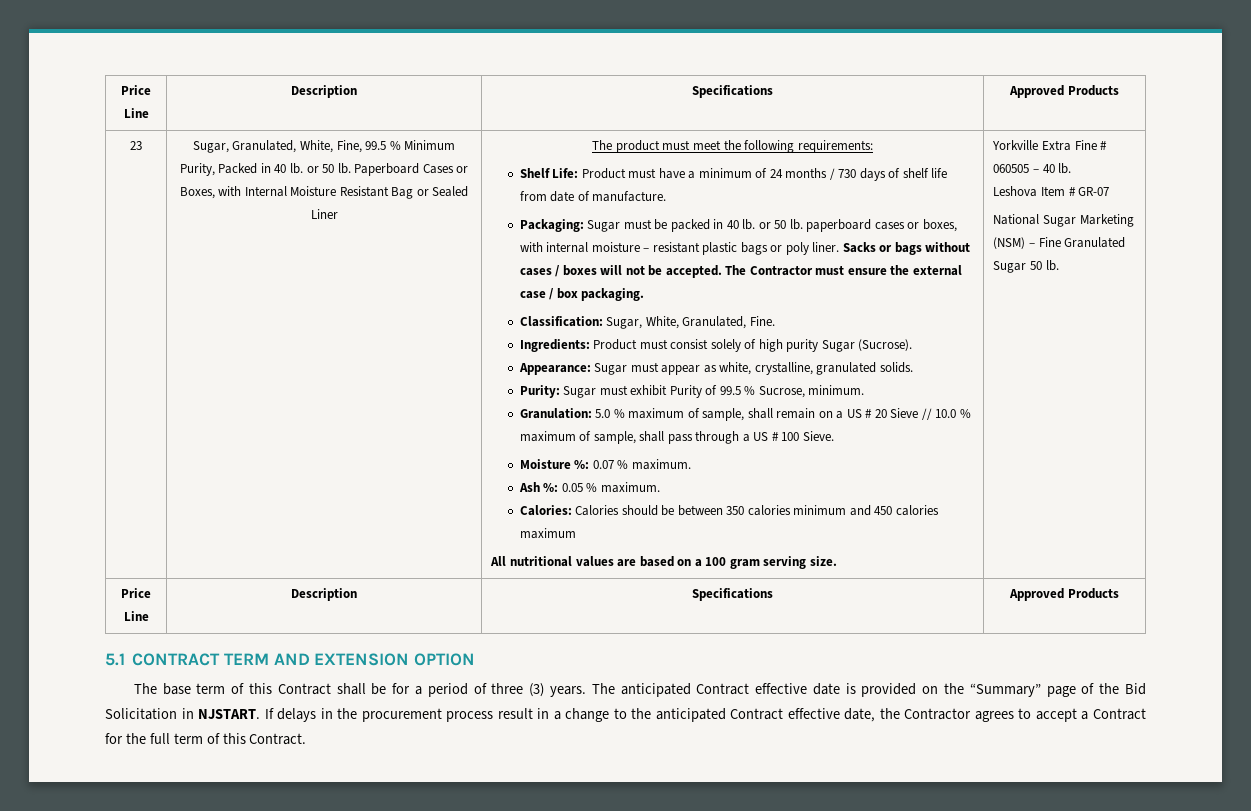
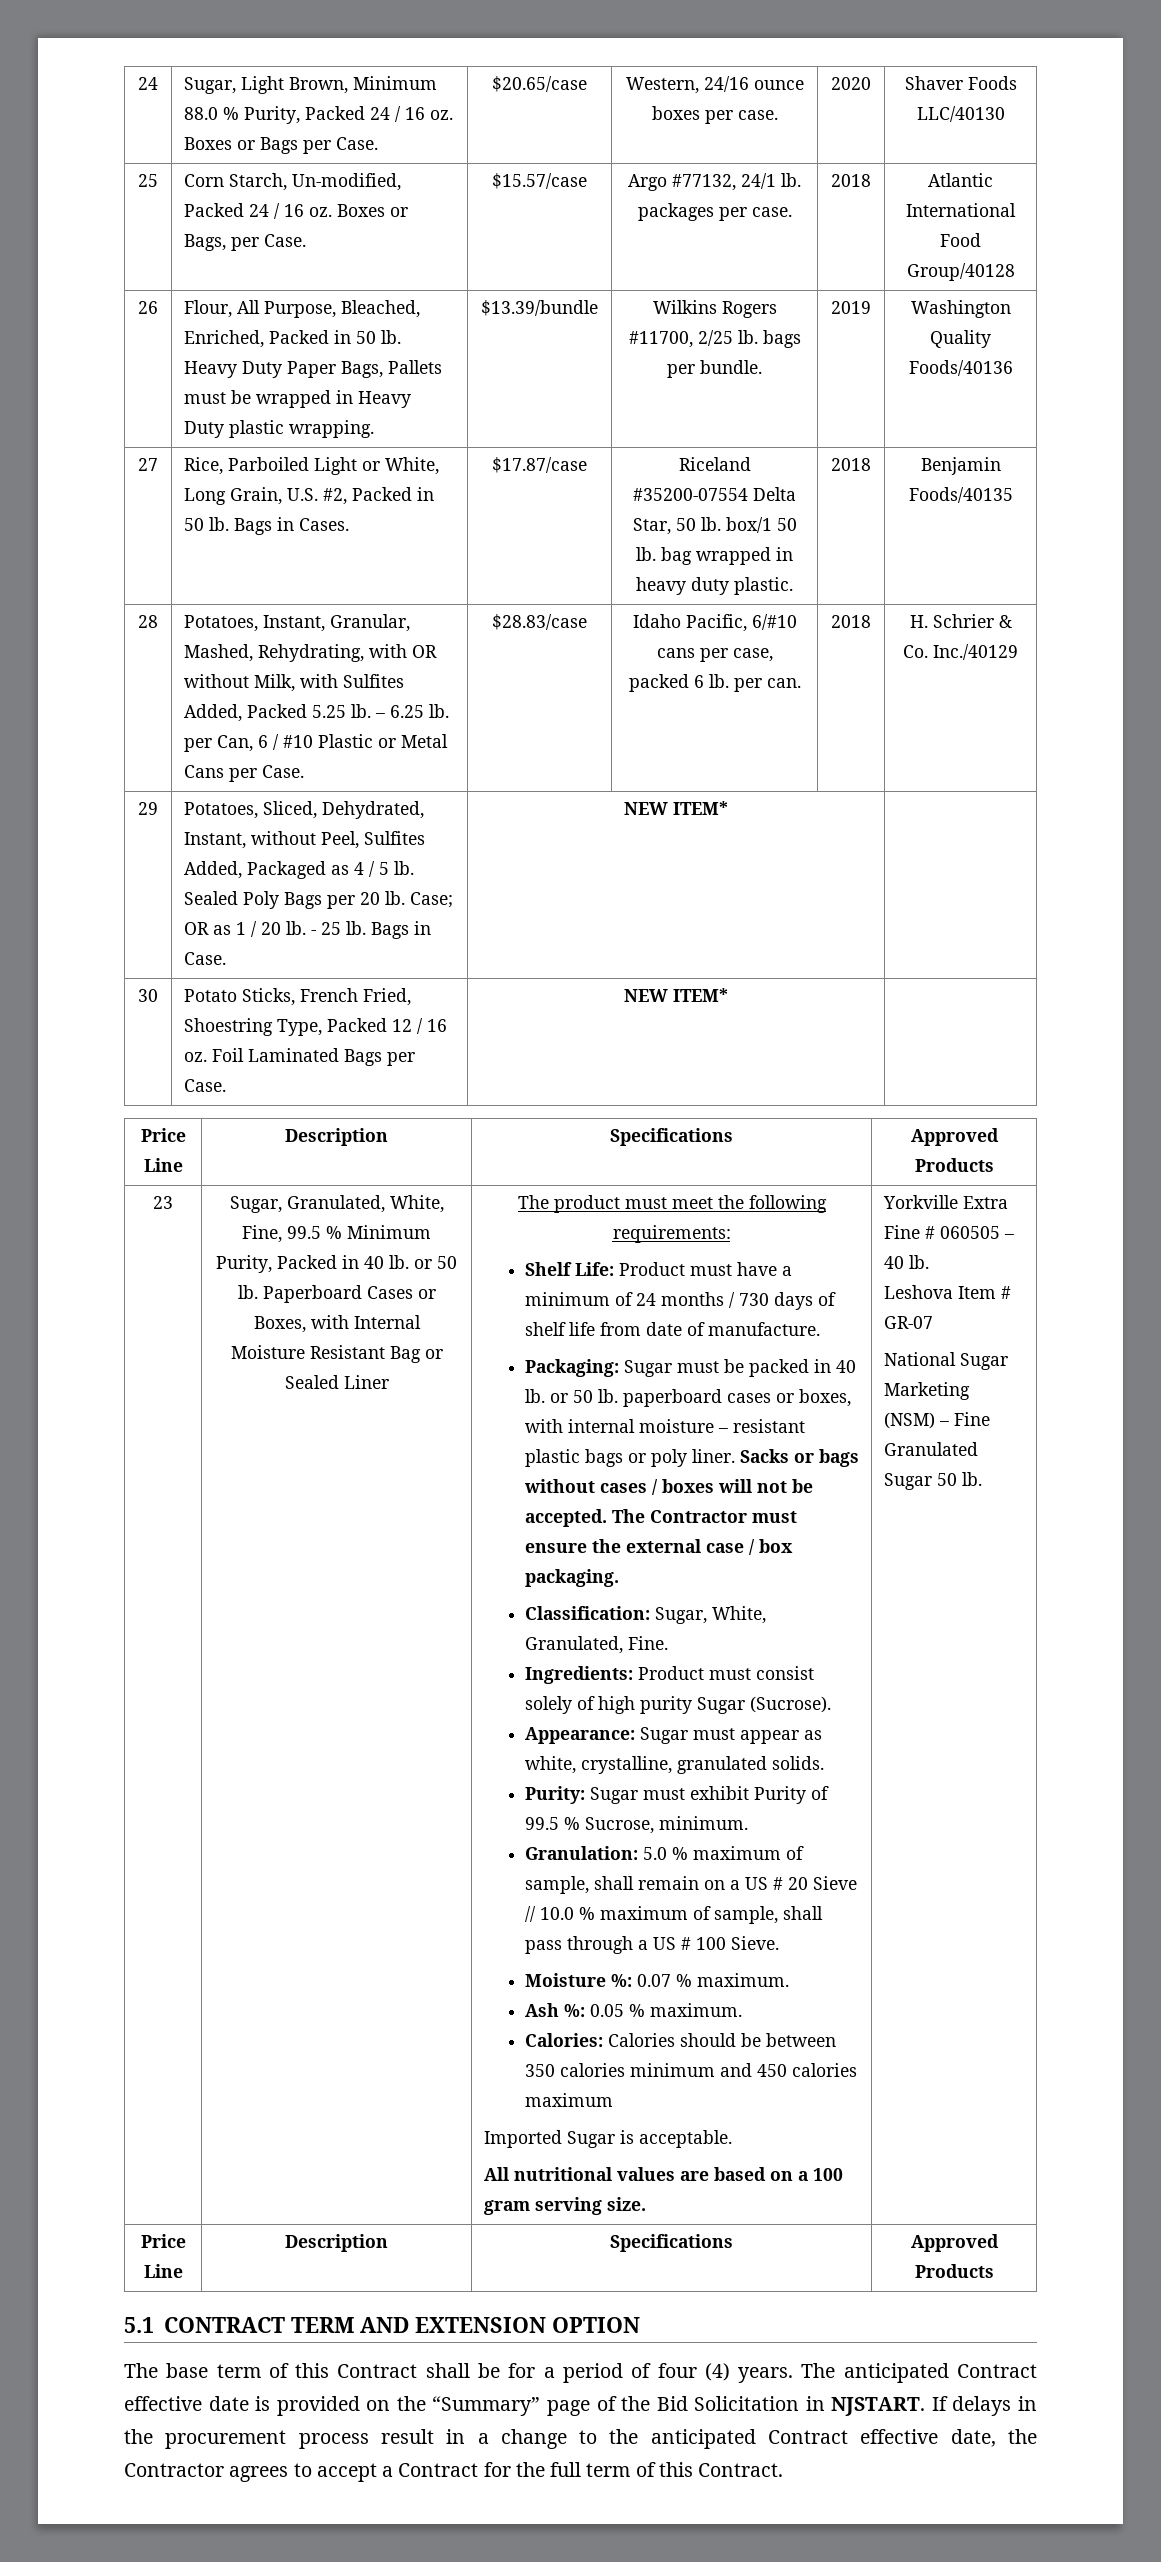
+ 24 | Sugar, Light Brown, Minimum 88.0 % Purity, Packed 24 / 16 oz. Boxes or Bags per Case. | $20.65/case | Western, 24/16 ounce boxes per case. | 2020 | Shaver Foods LLC/40130
+ 25 | Corn Starch, Un-modified, Packed 24 / 16 oz. Boxes or Bags, per Case. | $15.57/case | Argo #77132, 24/1 lb. packages per case. | 2018 | Atlantic International Food Group/40128
+ 26 | Flour, All Purpose, Bleached, Enriched, Packed in 50 lb. Heavy Duty Paper Bags, Pallets must be wrapped in Heavy Duty plastic wrapping. | $13.39/bundle | Wilkins Rogers #11700, 2/25 lb. bags per bundle. | 2019 | Washington Quality Foods/40136
+ 27 | Rice, Parboiled Light or White, Long Grain, U.S. #2, Packed in 50 lb. Bags in Cases. | $17.87/case | Riceland #35200-07554 Delta Star, 50 lb. box/1 50 lb. bag wrapped in heavy duty plastic. | 2018 | Benjamin Foods/40135
+ 28 | Potatoes, Instant, Granular, Mashed, Rehydrating, with OR without Milk, with Sulfites Added, Packed 5.25 lb. – 6.25 lb. per Can, 6 / #10 Plastic or Metal Cans per Case. | $28.83/case | Idaho Pacific, 6/#10 cans per case, packed 6 lb. per can. | 2018 | H. Schrier & Co. Inc./40129
+ 29 | Potatoes, Sliced, Dehydrated, Instant, without Peel, Sulfites Added, Packaged as 4 / 5 lb. Sealed Poly Bags per 20 lb. Case; OR as 1 / 20 lb. - 25 lb. Bags in Case. | NEW ITEM* |
+ 30 | Potato Sticks, French Fried, Shoestring Type, Packed 12 / 16 oz. Foil Laminated Bags per Case. | NEW ITEM* |
+ Imported Sugar is acceptable.
- The base term of this Contract shall be for a period of three (3) years.
+ The base term of this Contract shall be for a period of four (4) years.

